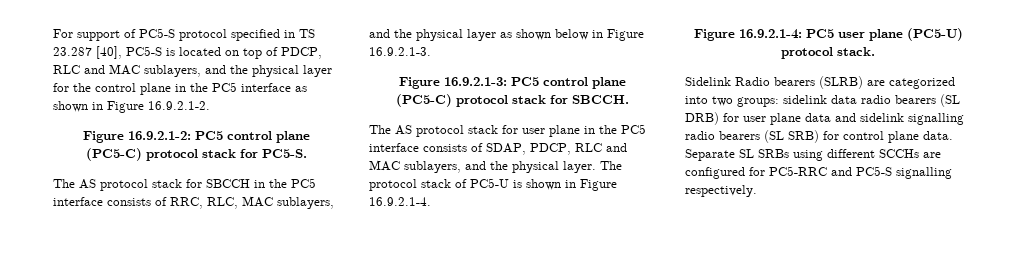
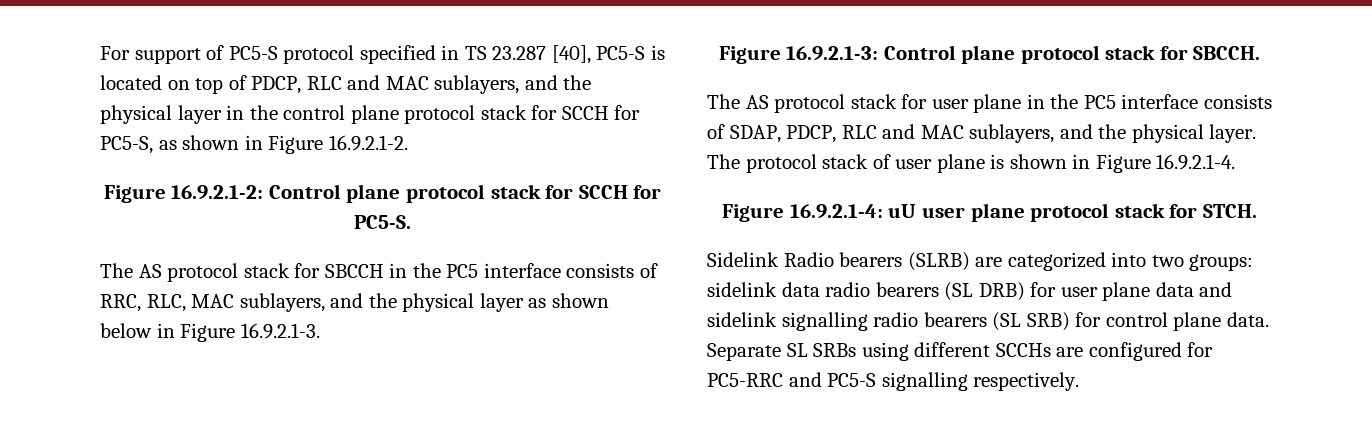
- For support of PC5-S protocol specified in TS 23.287 [40], PC5-S is located on top of PDCP, RLC and MAC sublayers, and the physical layer for the control plane in the PC5 interface as shown in Figure 16.9.2.1-2.
+ For support of PC5-S protocol specified in TS 23.287 [40], PC5-S is located on top of PDCP, RLC and MAC sublayers, and the physical layer in the control plane protocol stack for SCCH for PC5-S, as shown in Figure 16.9.2.1-2.
- Figure 16.9.2.1-2: PC5 control plane (PC5-C) protocol stack for PC5-S.
+ Figure 16.9.2.1-2: Control plane protocol stack for SCCH for PC5-S.
- Figure 16.9.2.1-3: PC5 control plane (PC5-C) protocol stack for SBCCH.
+ Figure 16.9.2.1-3: Control plane protocol stack for SBCCH.
- The protocol stack of PC5-U is shown in Figure 16.9.2.1-4.
+ The protocol stack of user plane is shown in Figure 16.9.2.1-4.
- Figure 16.9.2.1-4: PC5 user plane (PC5-U) protocol stack.
+ Figure 16.9.2.1-4: uU user plane protocol stack for STCH.

